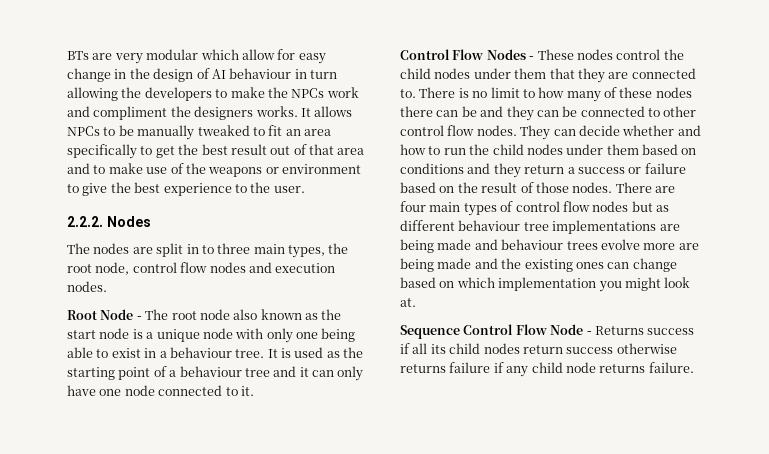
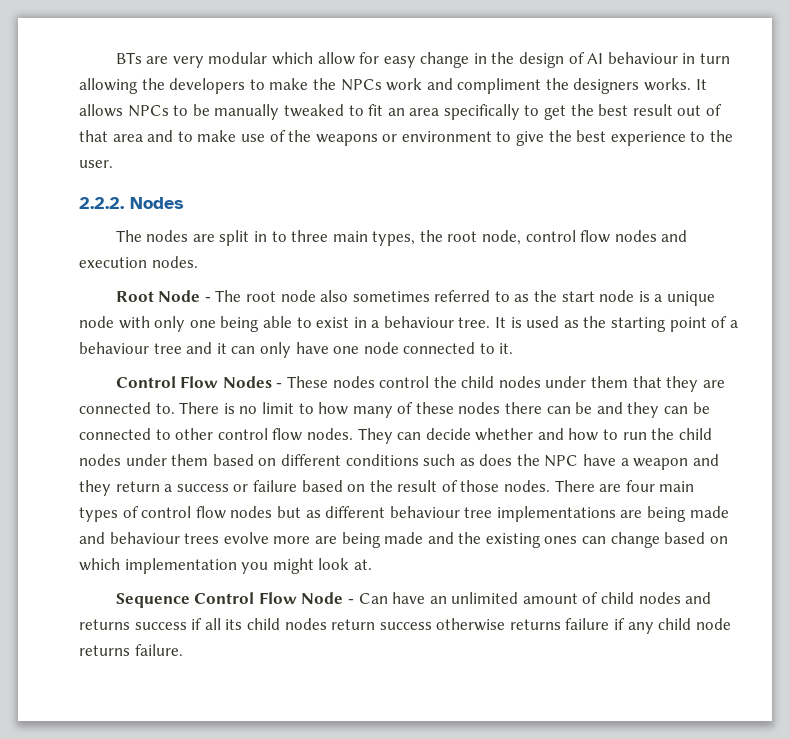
- Root Node - The root node also known as the start node is a unique node with only one being able to exist in a behaviour tree.
+ Root Node - The root node also sometimes referred to as the start node is a unique node with only one being able to exist in a behaviour tree.
- They can decide whether and how to run the child nodes under them based on conditions and they return a success or failure based on the result of those nodes.
+ They can decide whether and how to run the child nodes under them based on different conditions such as does the NPC have a weapon and they return a success or failure based on the result of those nodes.
- Sequence Control Flow Node - Returns success if all its child nodes return success otherwise returns failure if any child node returns failure.
+ Sequence Control Flow Node - Can have an unlimited amount of child nodes and returns success if all its child nodes return success otherwise returns failure if any child node returns failure.

